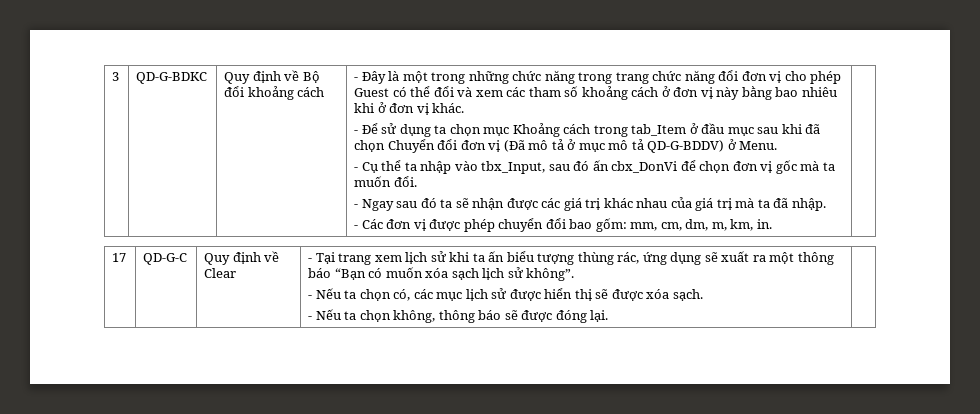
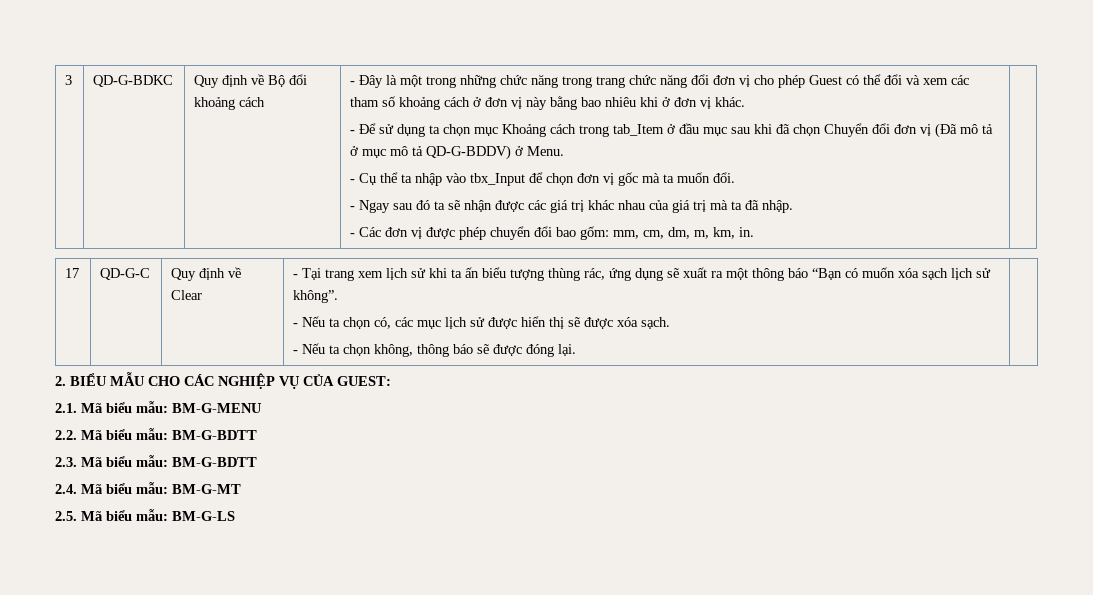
- - Cụ thể ta nhập vào tbx_Input, sau đó ấn cbx_DonVi để chọn đơn vị gốc mà ta muốn đổi.
+ - Cụ thể ta nhập vào tbx_Input để chọn đơn vị gốc mà ta muốn đổi.
+ 2. BIỂU MẪU CHO CÁC NGHIỆP VỤ CỦA GUEST:
+ 2.1. Mã biểu mẫu: BM-G-MENU
+ 2.2. Mã biểu mẫu: BM-G-BDTT
+ 2.3. Mã biểu mẫu: BM-G-BDTT
+ 2.4. Mã biểu mẫu: BM-G-MT
+ 2.5. Mã biểu mẫu: BM-G-LS

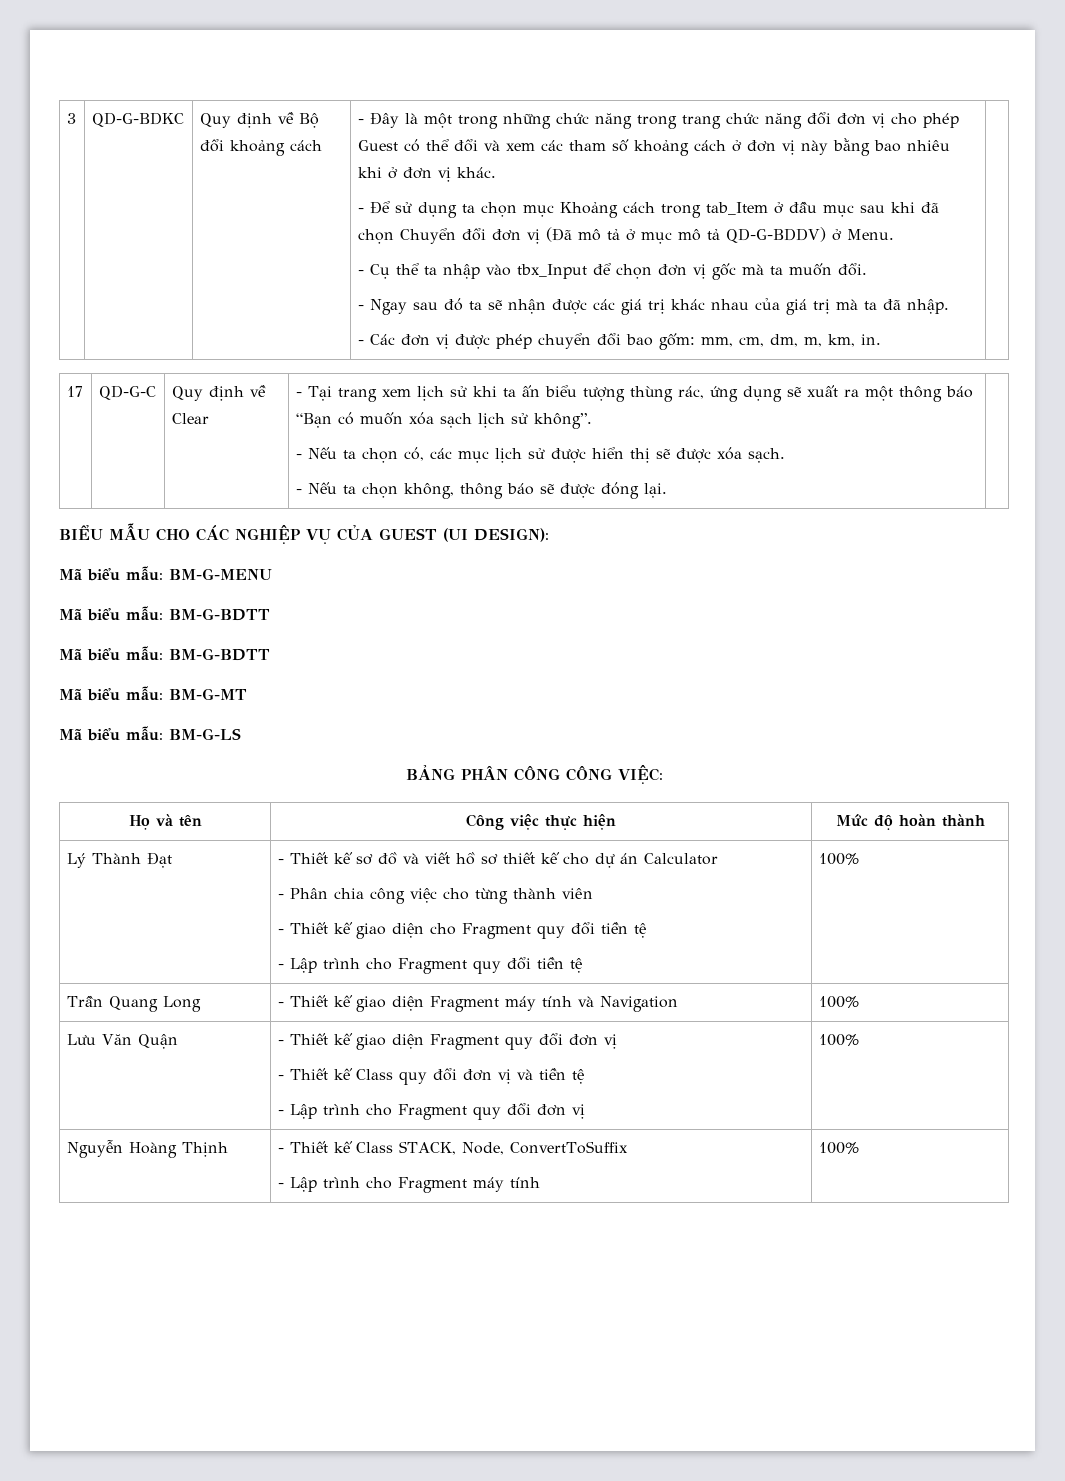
- 2. BIỂU MẪU CHO CÁC NGHIỆP VỤ CỦA GUEST:
- 2.1. Mã biểu mẫu: BM-G-MENU
- 2.2. Mã biểu mẫu: BM-G-BDTT
- 2.3. Mã biểu mẫu: BM-G-BDTT
- 2.4. Mã biểu mẫu: BM-G-MT
+ BIỂU MẪU CHO CÁC NGHIỆP VỤ CỦA GUEST (UI DESIGN):
+ Mã biểu mẫu: BM-G-MENU
+ Mã biểu mẫu: BM-G-BDTT
+ Mã biểu mẫu: BM-G-BDTT
+ Mã biểu mẫu: BM-G-MT
- 2.5. Mã biểu mẫu: BM-G-LS
+ Mã biểu mẫu: BM-G-LS
+ BẢNG PHÂN CÔNG CÔNG VIỆC:
+ Họ và tên | Công việc thực hiện | Mức độ hoàn thành
+ Lý Thành Đạt | - Thiết kế sơ đồ và viết hồ sơ thiết kế cho dự án Calculator
+ - Phân chia công việc cho từng thành viên
+ - Thiết kế giao diện cho Fragment quy đổi tiền tệ
+ - Lập trình cho Fragment quy đổi tiền tệ | 100%
+ Trần Quang Long | - Thiết kế giao diện Fragment máy tính và Navigation | 100%
+ Lưu Văn Quận | - Thiết kế giao diện Fragment quy đổi đơn vị
+ - Thiết kế Class quy đổi đơn vị và tiền tệ
+ - Lập trình cho Fragment quy đổi đơn vị | 100%
+ Nguyễn Hoàng Thịnh | - Thiết kế Class STACK, Node, ConvertToSuffix
+ - Lập trình cho Fragment máy tính | 100%

